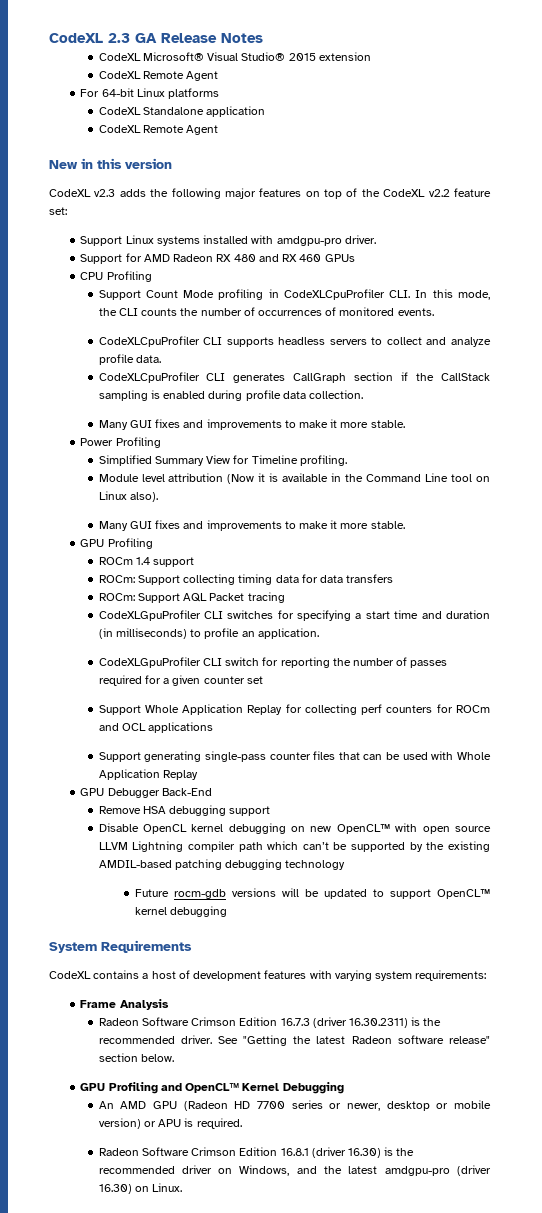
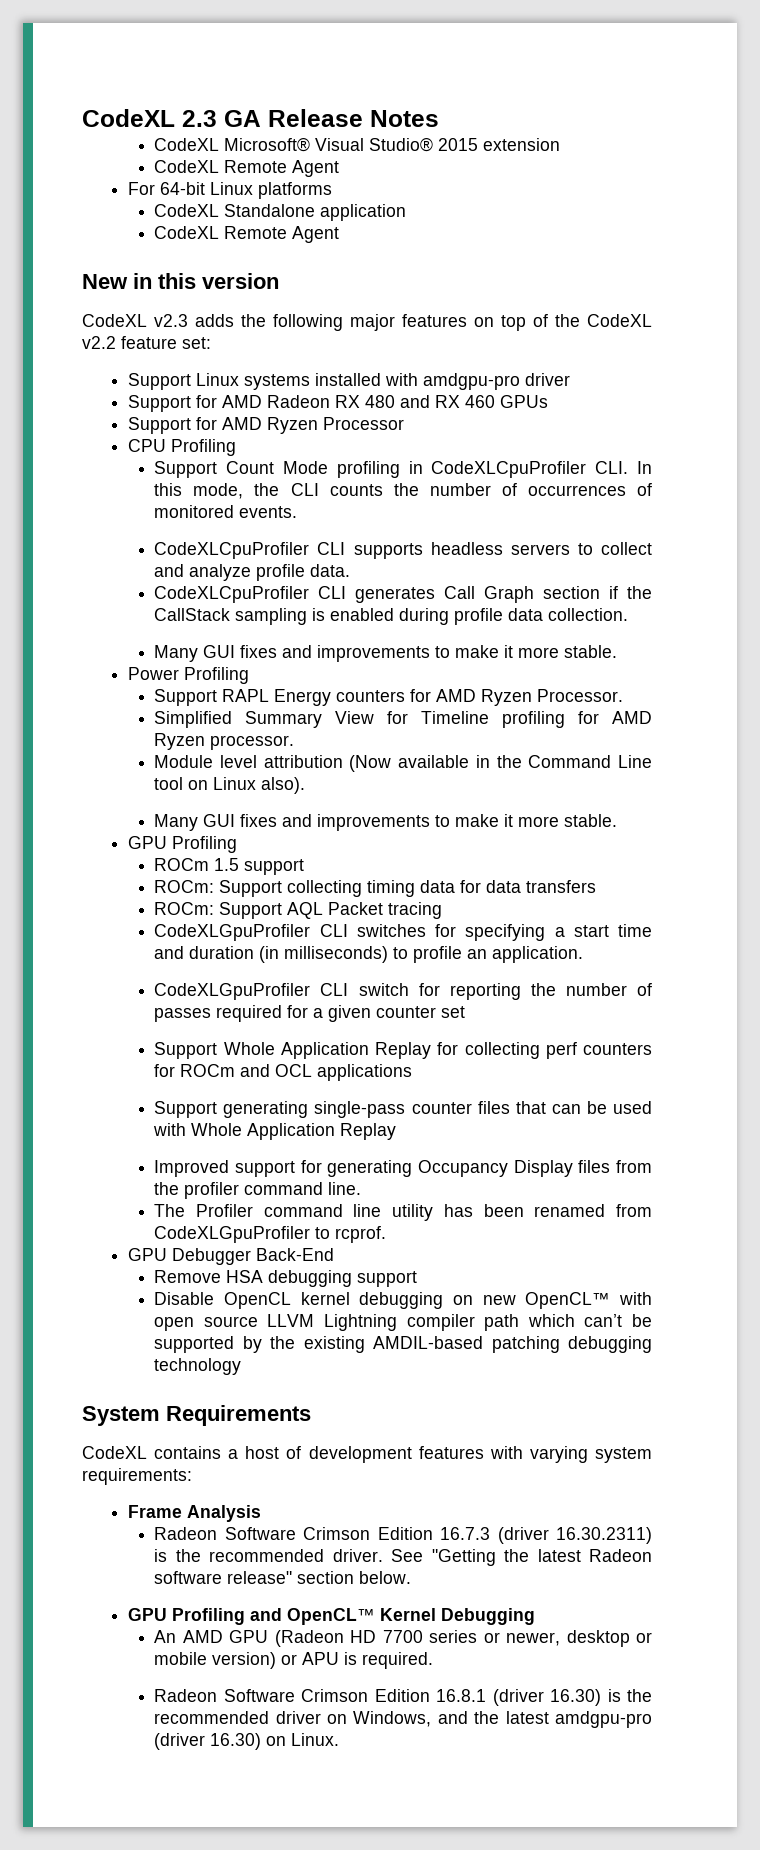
- Support Linux systems installed with amdgpu-pro driver.
+ Support Linux systems installed with amdgpu-pro driver
+ Support for AMD Ryzen Processor
- CodeXLCpuProfiler CLI generates CallGraph section if the CallStack sampling is enabled during profile data collection.
+ CodeXLCpuProfiler CLI generates Call Graph section if the CallStack sampling is enabled during profile data collection.
+ Support RAPL Energy counters for AMD Ryzen Processor.
- Simplified Summary View for Timeline profiling.
+ Simplified Summary View for Timeline profiling for AMD Ryzen processor.
- Module level attribution (Now it is available in the Command Line tool on Linux also).
+ Module level attribution (Now available in the Command Line tool on Linux also).
- ROCm 1.4 support
+ ROCm 1.5 support
+ Improved support for generating Occupancy Display files from the profiler command line.
+ The Profiler command line utility has been renamed from CodeXLGpuProfiler to rcprof.
- Future rocm-gdb versions will be updated to support OpenCL™ kernel debugging

